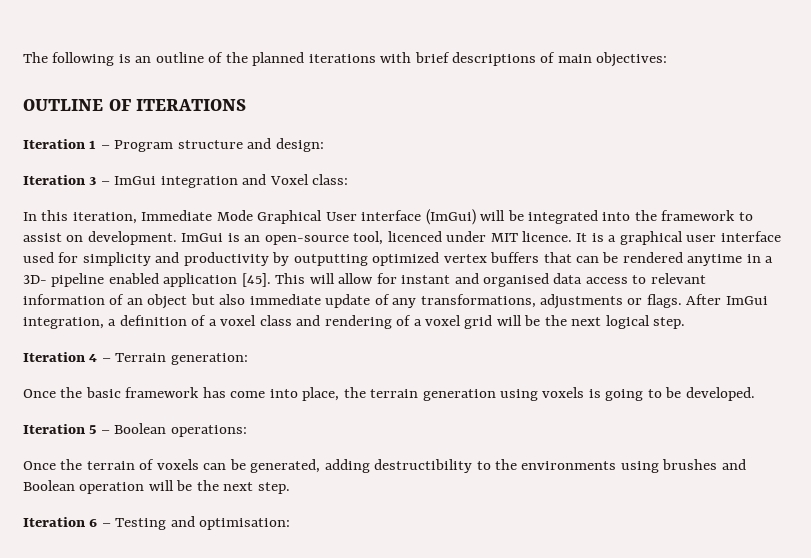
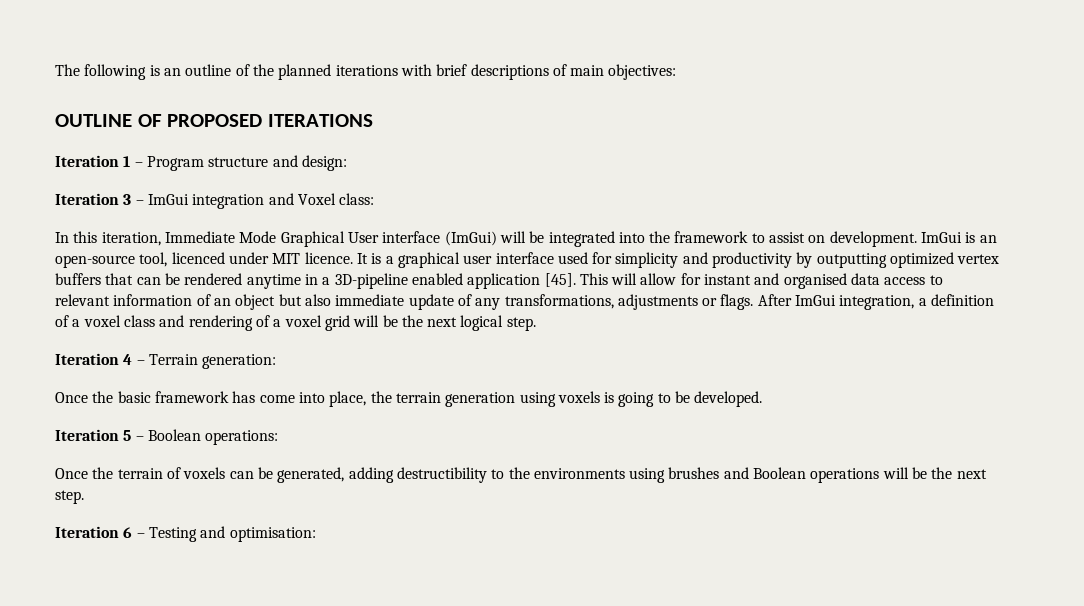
- OUTLINE OF ITERATIONS
+ OUTLINE OF PROPOSED ITERATIONS
- It is a graphical user interface used for simplicity and productivity by outputting optimized vertex buffers that can be rendered anytime in a 3D- pipeline enabled application [45].
+ It is a graphical user interface used for simplicity and productivity by outputting optimized vertex buffers that can be rendered anytime in a 3D-pipeline enabled application [45].
- Once the terrain of voxels can be generated, adding destructibility to the environments using brushes and Boolean operation will be the next step.
+ Once the terrain of voxels can be generated, adding destructibility to the environments using brushes and Boolean operations will be the next step.

